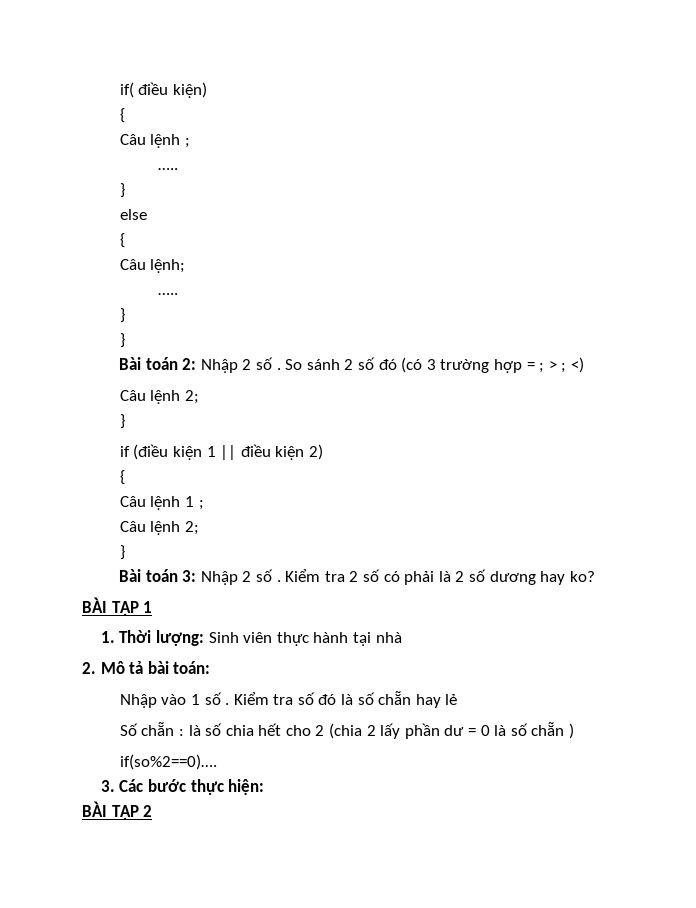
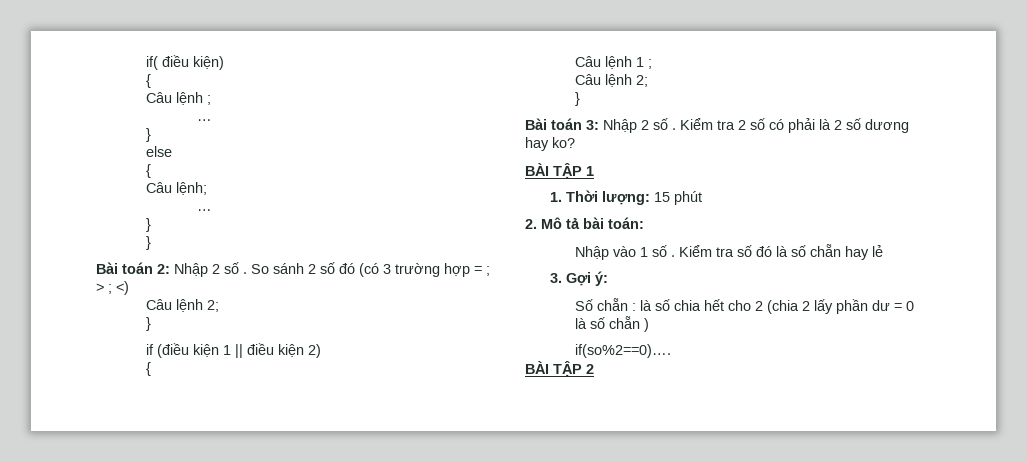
  Câu lệnh ;
- …..
+ …
  Câu lệnh;
- …..
+ …
- 1. Thời lượng: Sinh viên thực hành tại nhà
+ 1. Thời lượng: 15 phút
+ 3. Gợi ý:
- 3. Các bước thực hiện:

